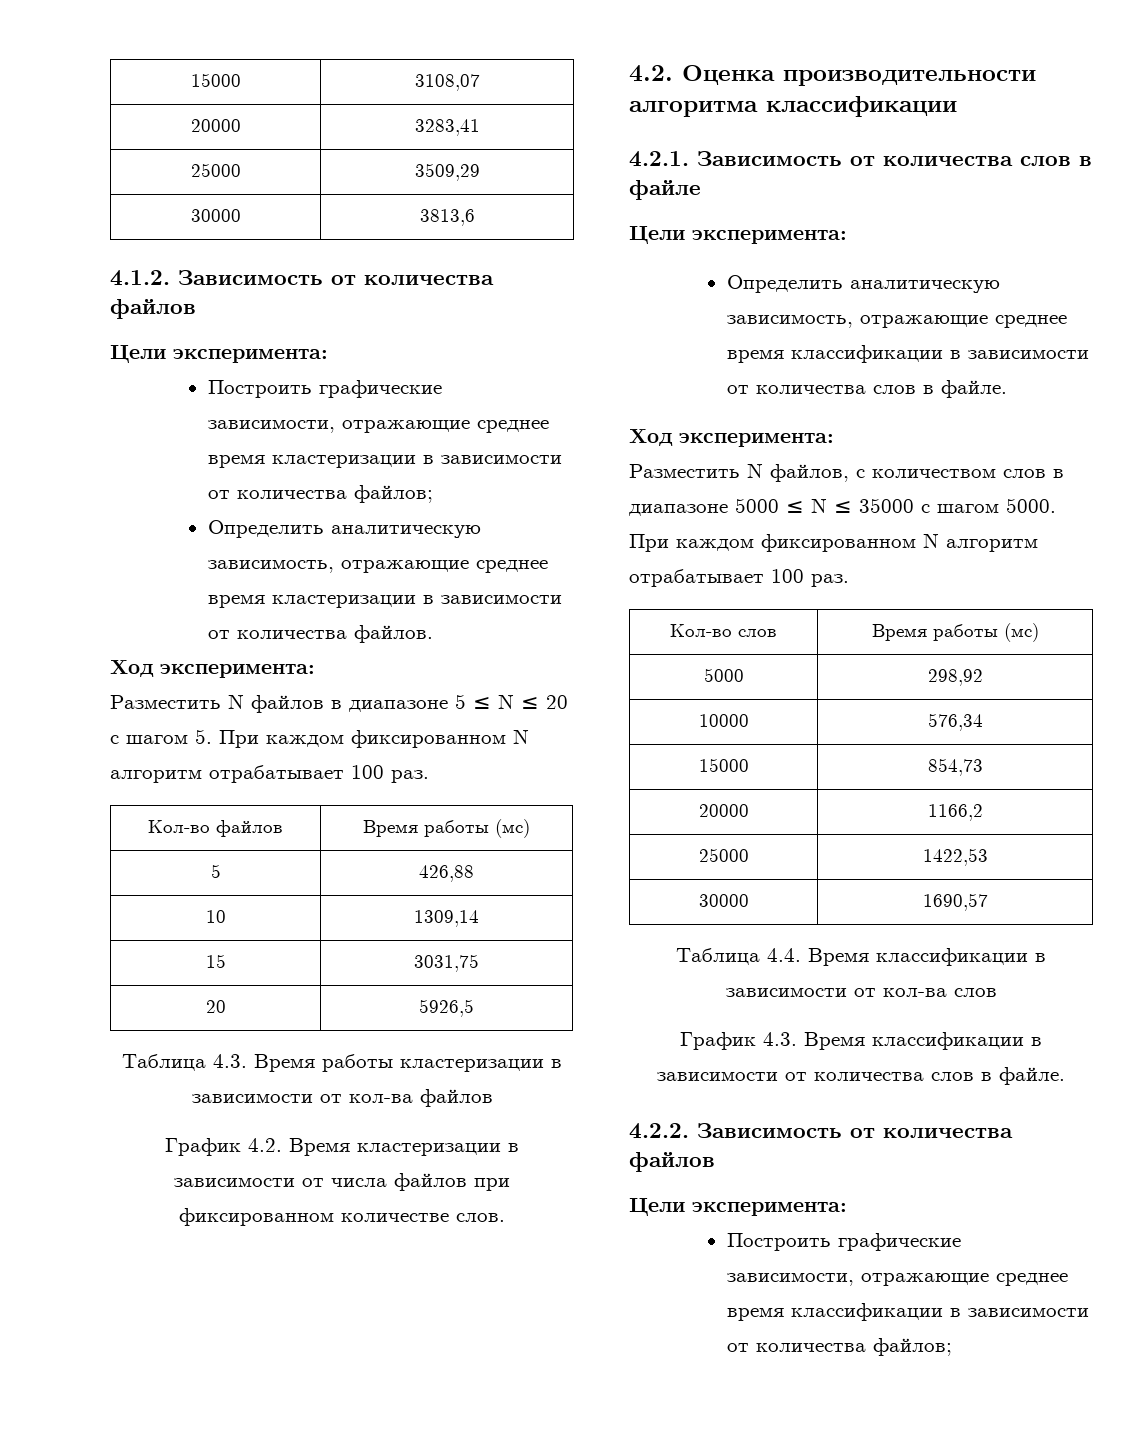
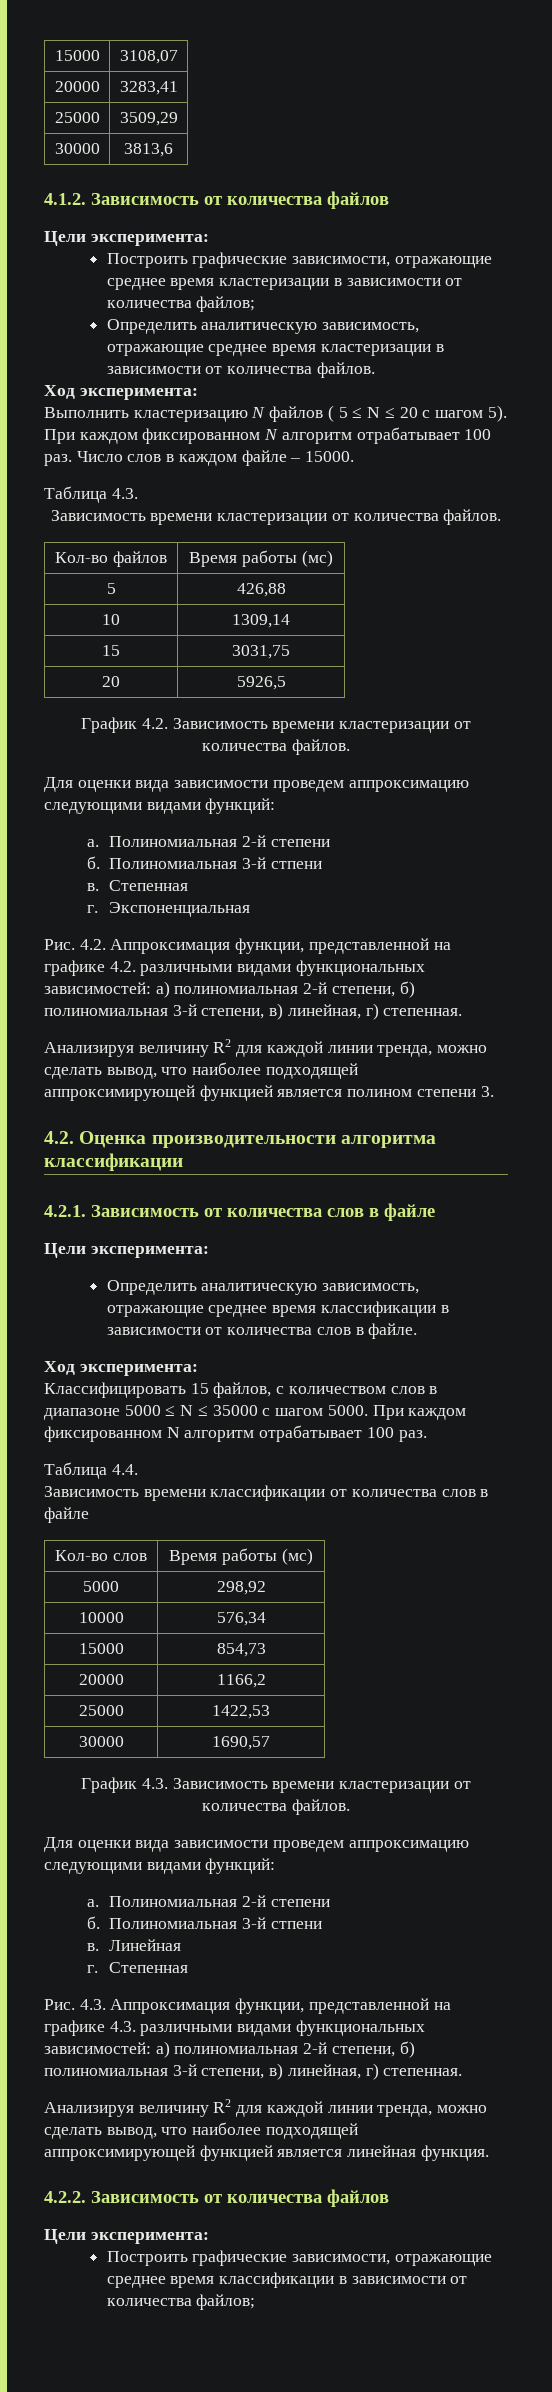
- Разместить N файлов в диапазоне 5 ≤ N ≤ 20 c шагом 5. При каждом фиксированном N алгоритм отрабатывает 100 раз.
+ Выполнить кластеризацию N файлов ( 5 ≤ N ≤ 20 c шагом 5). При каждом фиксированном N алгоритм отрабатывает 100 раз. Число слов в каждом файле – 15000.
+ Таблица 4.3.
+ Зависимость времени кластеризации от количества файлов.
- Таблица 4.3. Время работы кластеризации в зависимости от кол-ва файлов
- График 4.2. Время кластеризации в зависимости от числа файлов при фиксированном количестве слов.
+ График 4.2. Зависимость времени кластеризации от количества файлов.
+ Для оценки вида зависимости проведем аппроксимацию следующими видами функций:
+ а. Полиномиальная 2-й степени
+ б. Полиномиальная 3-й стпени
+ в. Степенная
+ г. Экспоненциальная
+ Рис. 4.2. Аппроксимация функции, представленной на графике 4.2. различными видами функциональных зависимостей: а) полиномиальная 2-й степени, б) полиномиальная 3-й степени, в) линейная, г) степенная.
+ Анализируя величину R2 для каждой линии тренда, можно сделать вывод, что наиболее подходящей аппроксимирующей функцией является полином степени 3.
- Разместить N файлов, с количеством слов в диапазоне 5000 ≤ N ≤ 35000 c шагом 5000.
+ Классифицировать 15 файлов, с количеством слов в диапазоне 5000 ≤ N ≤ 35000 c шагом 5000.
+ Таблица 4.4.
+ Зависимость времени классификации от количества слов в файле
- Таблица 4.4. Время классификации в зависимости от кол-ва слов
- График 4.3. Время классификации в зависимости от количества слов в файле.
+ График 4.3. Зависимость времени кластеризации от количества файлов.
+ Для оценки вида зависимости проведем аппроксимацию следующими видами функций:
+ а. Полиномиальная 2-й степени
+ б. Полиномиальная 3-й стпени
+ в. Линейная
+ г. Степенная
+ Рис. 4.3. Аппроксимация функции, представленной на графике 4.3. различными видами функциональных зависимостей: а) полиномиальная 2-й степени, б) полиномиальная 3-й степени, в) линейная, г) степенная.
+ Анализируя величину R2 для каждой линии тренда, можно сделать вывод, что наиболее подходящей аппроксимирующей функцией является линейная функция.

